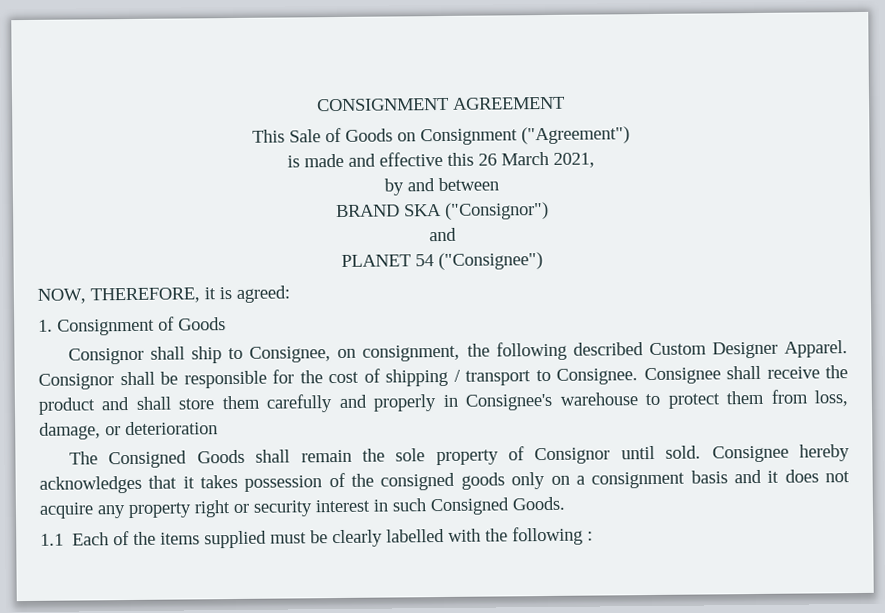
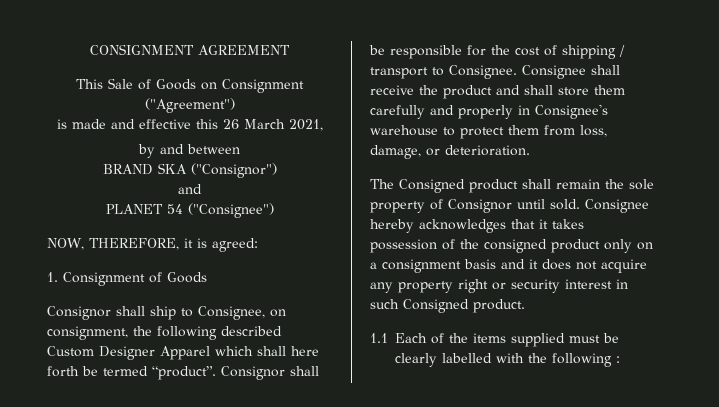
- Consignor shall ship to Consignee, on consignment, the following described Custom Designer Apparel.
+ Consignor shall ship to Consignee, on consignment, the following described Custom Designer Apparel which shall here forth be termed “product”.
- Consignee shall receive the product and shall store them carefully and properly in Consignee's warehouse to protect them from loss, damage, or deterioration
+ Consignee shall receive the product and shall store them carefully and properly in Consignee's warehouse to protect them from loss, damage, or deterioration.
- The Consigned Goods shall remain the sole property of Consignor until sold.
+ The Consigned product shall remain the sole property of Consignor until sold.
- Consignee hereby acknowledges that it takes possession of the consigned goods only on a consignment basis and it does not acquire any property right or security interest in such Consigned Goods.
+ Consignee hereby acknowledges that it takes possession of the consigned product only on a consignment basis and it does not acquire any property right or security interest in such Consigned product.

